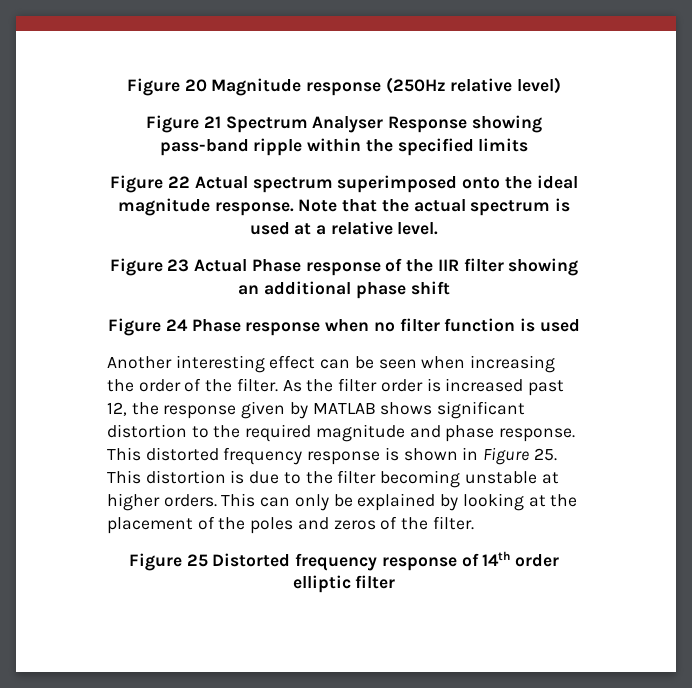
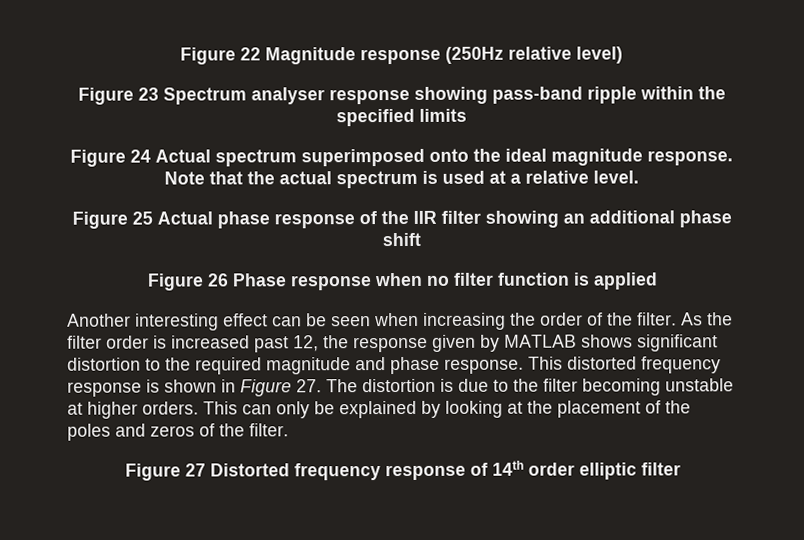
- Figure 20 Magnitude response (250Hz relative level)
+ Figure 22 Magnitude response (250Hz relative level)
- Figure 21 Spectrum Analyser Response showing pass-band ripple within the specified limits
+ Figure 23 Spectrum analyser response showing pass-band ripple within the specified limits
- Figure 22 Actual spectrum superimposed onto the ideal magnitude response.
+ Figure 24 Actual spectrum superimposed onto the ideal magnitude response.
- Figure 23 Actual Phase response of the IIR filter showing an additional phase shift
+ Figure 25 Actual phase response of the IIR filter showing an additional phase shift
- Figure 24 Phase response when no filter function is used
+ Figure 26 Phase response when no filter function is applied
- This distorted frequency response is shown in Figure 25. This distortion is due to the filter becoming unstable at higher orders.
+ This distorted frequency response is shown in Figure 27. The distortion is due to the filter becoming unstable at higher orders.
- Figure 25 Distorted frequency response of 14th order elliptic filter
+ Figure 27 Distorted frequency response of 14th order elliptic filter

